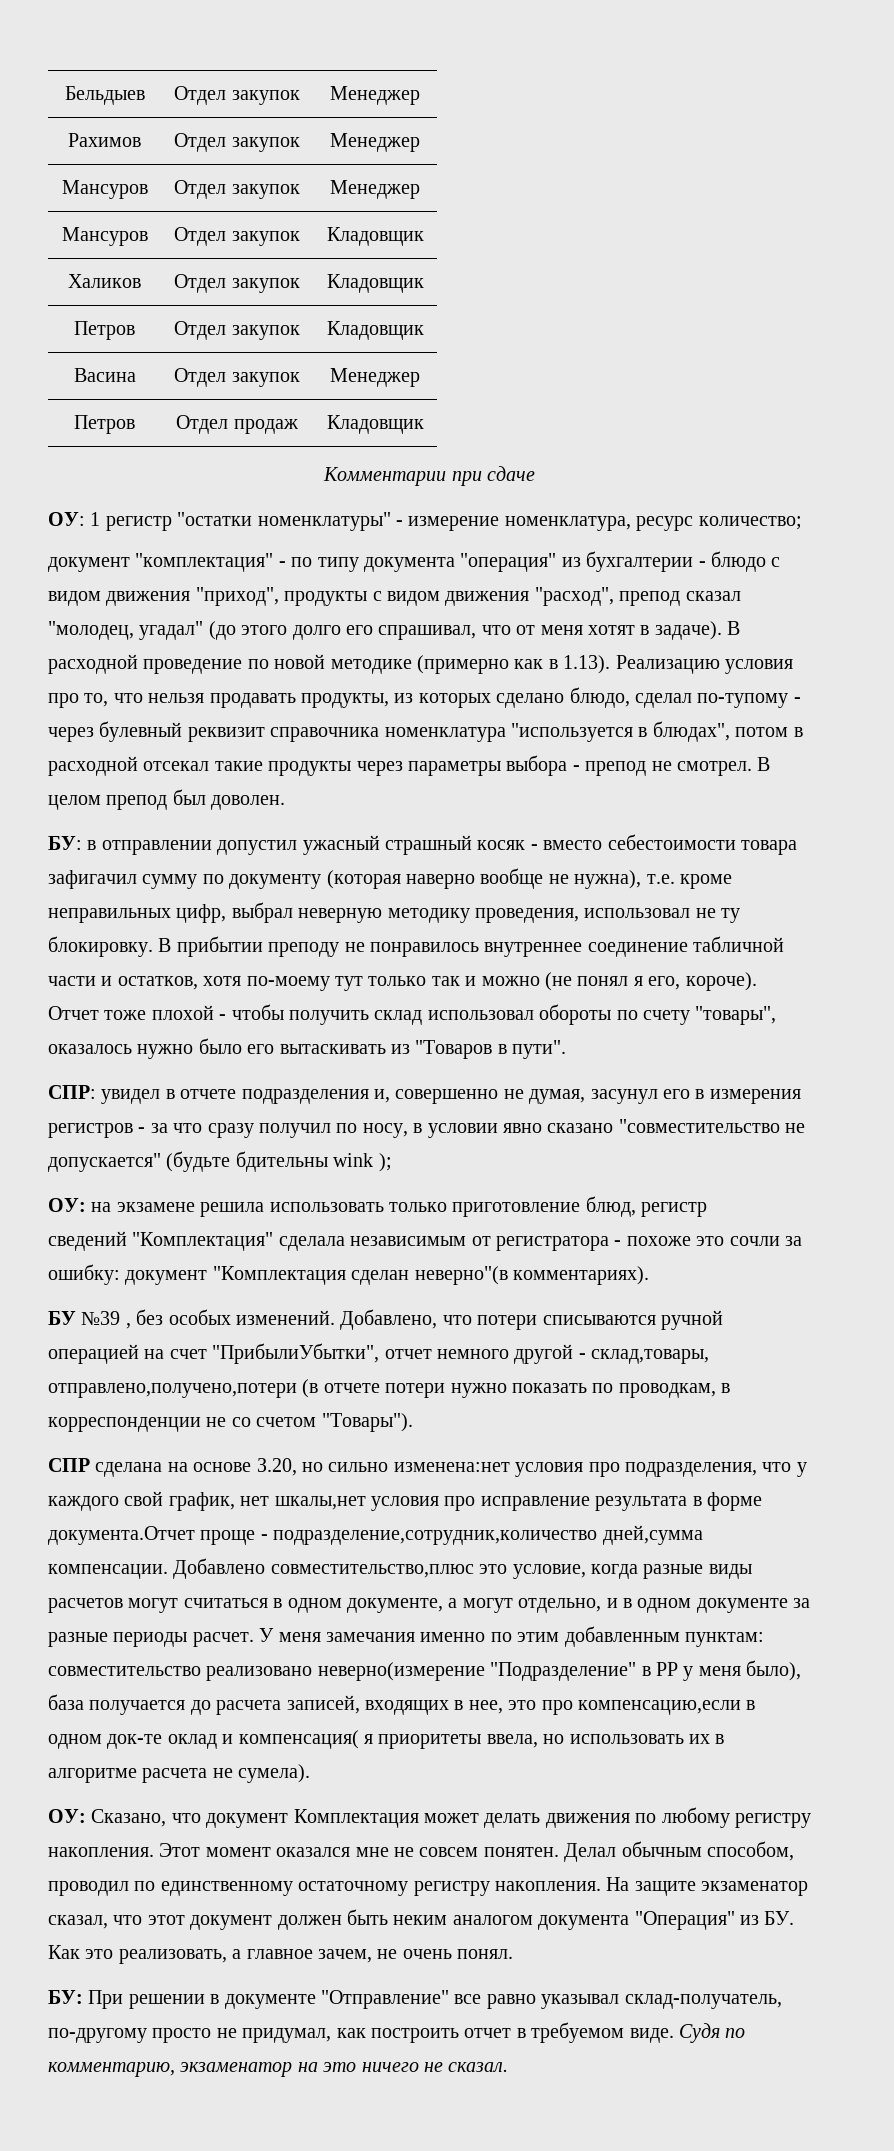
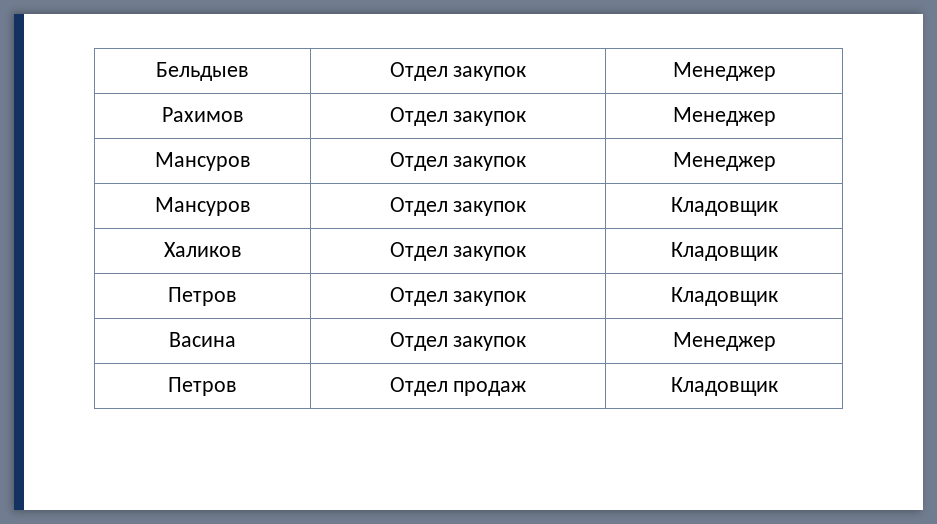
- Комментарии при сдаче
- ОУ: 1 регистр "остатки номенклатуры" - измерение номенклатура, ресурс количество;
- документ "комплектация" - по типу документа "операция" из бухгалтерии - блюдо с видом движения "приход", продукты с видом движения "расход", препод сказал "молодец, угадал" (до этого долго его спрашивал, что от меня хотят в задаче). В расходной проведение по новой методике (примерно как в 1.13). Реализацию условия про то, что нельзя продавать продукты, из которых сделано блюдо, сделал по-тупому - через булевный реквизит справочника номенклатура "используется в блюдах", потом в расходной отсекал такие продукты через параметры выбора - препод не смотрел. В целом препод был доволен.
- БУ: в отправлении допустил ужасный страшный косяк - вместо себестоимости товара зафигачил сумму по документу (которая наверно вообще не нужна), т.е. кроме неправильных цифр, выбрал неверную методику проведения, использовал не ту блокировку. В прибытии преподу не понравилось внутреннее соединение табличной части и остатков, хотя по-моему тут только так и можно (не понял я его, короче). Отчет тоже плохой - чтобы получить склад использовал обороты по счету "товары", оказалось нужно было его вытаскивать из "Товаров в пути".
- СПР: увидел в отчете подразделения и, совершенно не думая, засунул его в измерения регистров - за что сразу получил по носу, в условии явно сказано "совместительство не допускается" (будьте бдительны wink );
- ОУ: на экзамене решила использовать только приготовление блюд, регистр
- сведений "Комплектация" сделала независимым от регистратора - похоже это сочли за ошибку: документ "Комплектация сделан неверно"(в комментариях).
- БУ №39 , без особых изменений. Добавлено, что потери списываются ручной операцией на счет "ПрибылиУбытки", отчет немного другой - склад,товары, отправлено,получено,потери (в отчете потери нужно показать по проводкам, в корреспонденции не со счетом "Товары").
- СПР сделана на основе З.20, но сильно изменена:нет условия про подразделения, что у каждого свой график, нет шкалы,нет условия про исправление результата в форме документа.Отчет проще - подразделение,сотрудник,количество дней,сумма компенсации. Добавлено совместительство,плюс это условие, когда разные виды расчетов могут считаться в одном документе, а могут отдельно, и в одном документе за разные периоды расчет. У меня замечания именно по этим добавленным пунктам: совместительство реализовано неверно(измерение "Подразделение" в РР у меня было), база получается до расчета записей, входящих в нее, это про компенсацию,если в одном док-те оклад и компенсация( я приоритеты ввела, но использовать их в алгоритме расчета не сумела).
- ОУ: Сказано, что документ Комплектация может делать движения по любому регистру накопления. Этот момент оказался мне не совсем понятен. Делал обычным способом, проводил по единственному остаточному регистру накопления. На защите экзаменатор сказал, что этот документ должен быть неким аналогом документа "Операция" из БУ. Как это реализовать, а главное зачем, не очень понял.
- БУ: При решении в документе "Отправление" все равно указывал склад-получатель, по-другому просто не придумал, как построить отчет в требуемом виде. Судя по комментарию, экзаменатор на это ничего не сказал.

